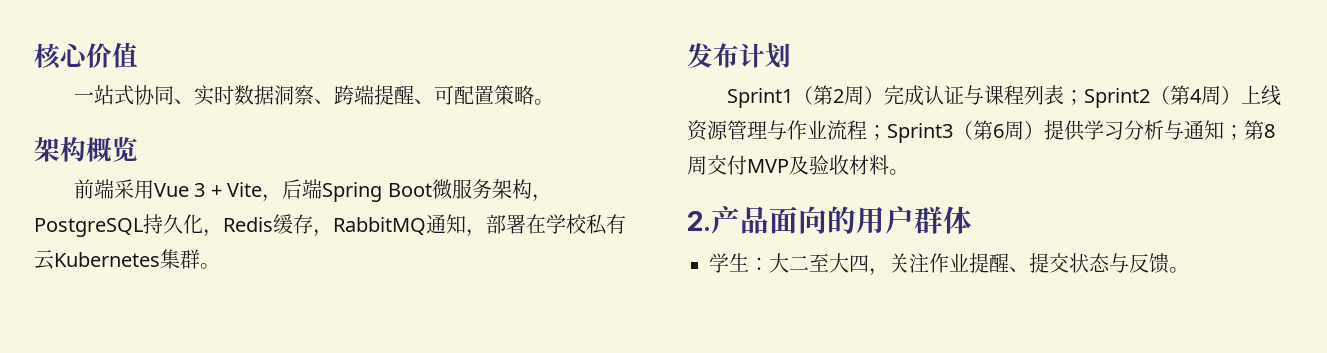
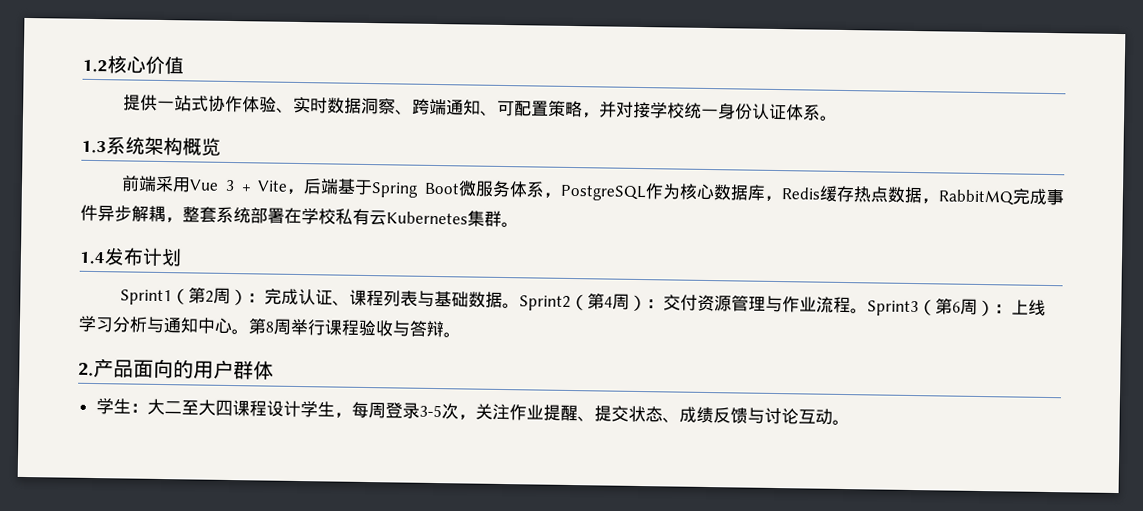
- 核心价值
+ 1.2核心价值
- 一站式协同、实时数据洞察、跨端提醒、可配置策略。
- 架构概览
+ 提供一站式协作体验、实时数据洞察、跨端通知、可配置策略，并对接学校统一身份认证体系。
+ 1.3系统架构概览
- 前端采用Vue 3 + Vite，后端Spring Boot微服务架构，PostgreSQL持久化，Redis缓存，RabbitMQ通知，部署在学校私有云Kubernetes集群。
+ 前端采用Vue 3 + Vite，后端基于Spring Boot微服务体系，PostgreSQL作为核心数据库，Redis缓存热点数据，RabbitMQ完成事件异步解耦，整套系统部署在学校私有云Kubernetes集群。
- 发布计划
+ 1.4发布计划
- Sprint1（第2周）完成认证与课程列表；Sprint2（第4周）上线资源管理与作业流程；Sprint3（第6周）提供学习分析与通知；第8周交付MVP及验收材料。
+ Sprint1（第2周）：完成认证、课程列表与基础数据。Sprint2（第4周）：交付资源管理与作业流程。Sprint3（第6周）：上线学习分析与通知中心。第8周举行课程验收与答辩。
- 学生：大二至大四，关注作业提醒、提交状态与反馈。
+ 学生：大二至大四课程设计学生，每周登录3-5次，关注作业提醒、提交状态、成绩反馈与讨论互动。

